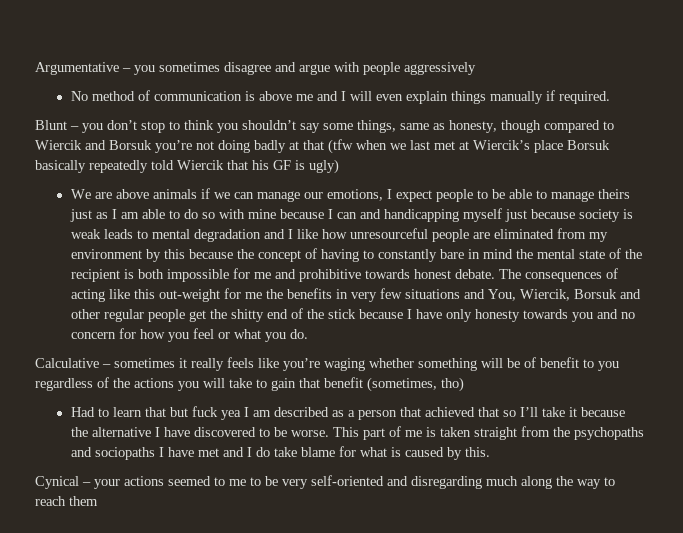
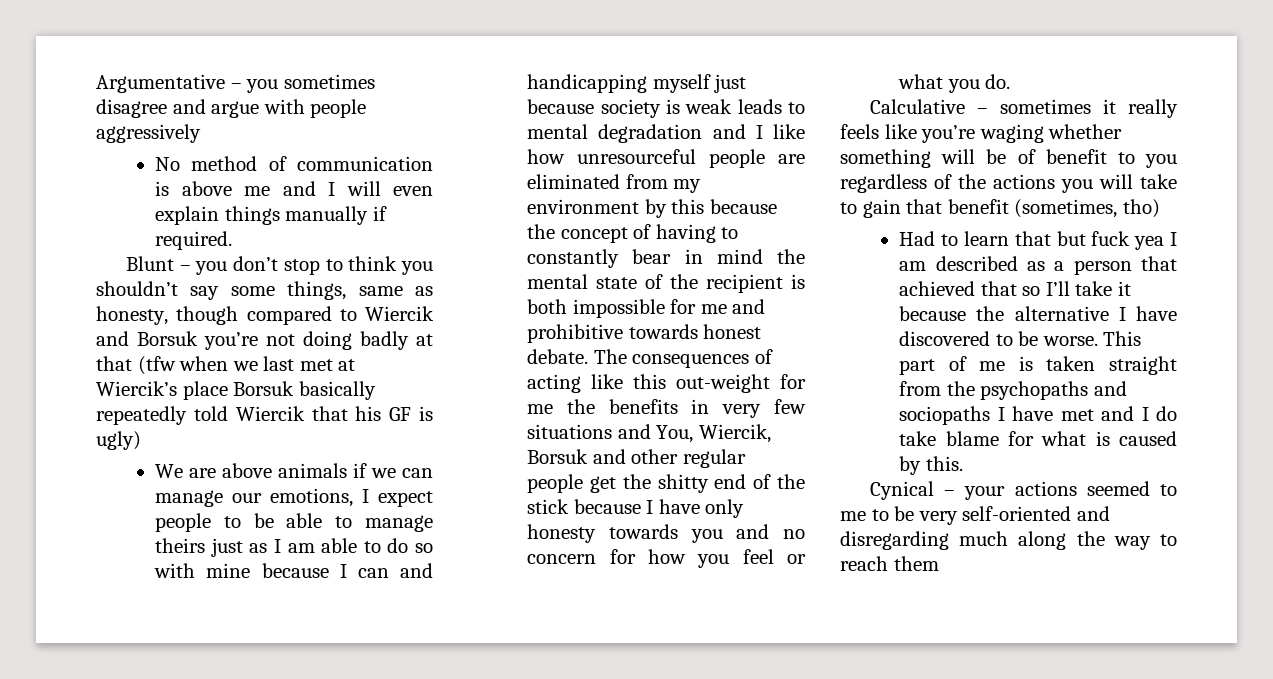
- We are above animals if we can manage our emotions, I expect people to be able to manage theirs just as I am able to do so with mine because I can and handicapping myself just because society is weak leads to mental degradation and I like how unresourceful people are eliminated from my environment by this because the concept of having to constantly bare in mind the mental state of the recipient is both impossible for me and prohibitive towards honest debate.
+ We are above animals if we can manage our emotions, I expect people to be able to manage theirs just as I am able to do so with mine because I can and handicapping myself just because society is weak leads to mental degradation and I like how unresourceful people are eliminated from my environment by this because the concept of having to constantly bear in mind the mental state of the recipient is both impossible for me and prohibitive towards honest debate.

